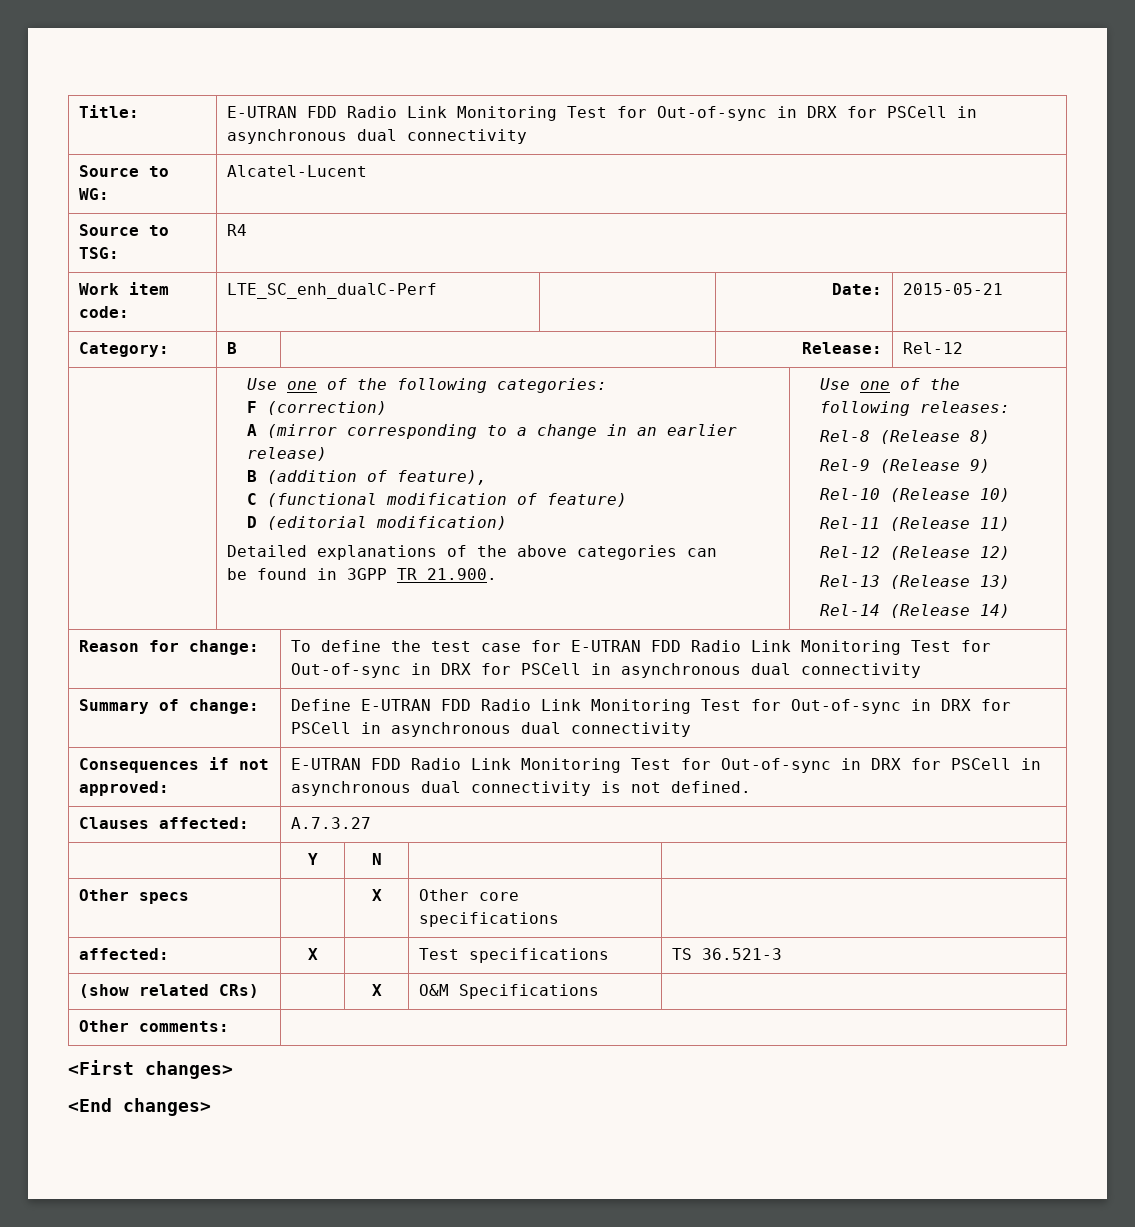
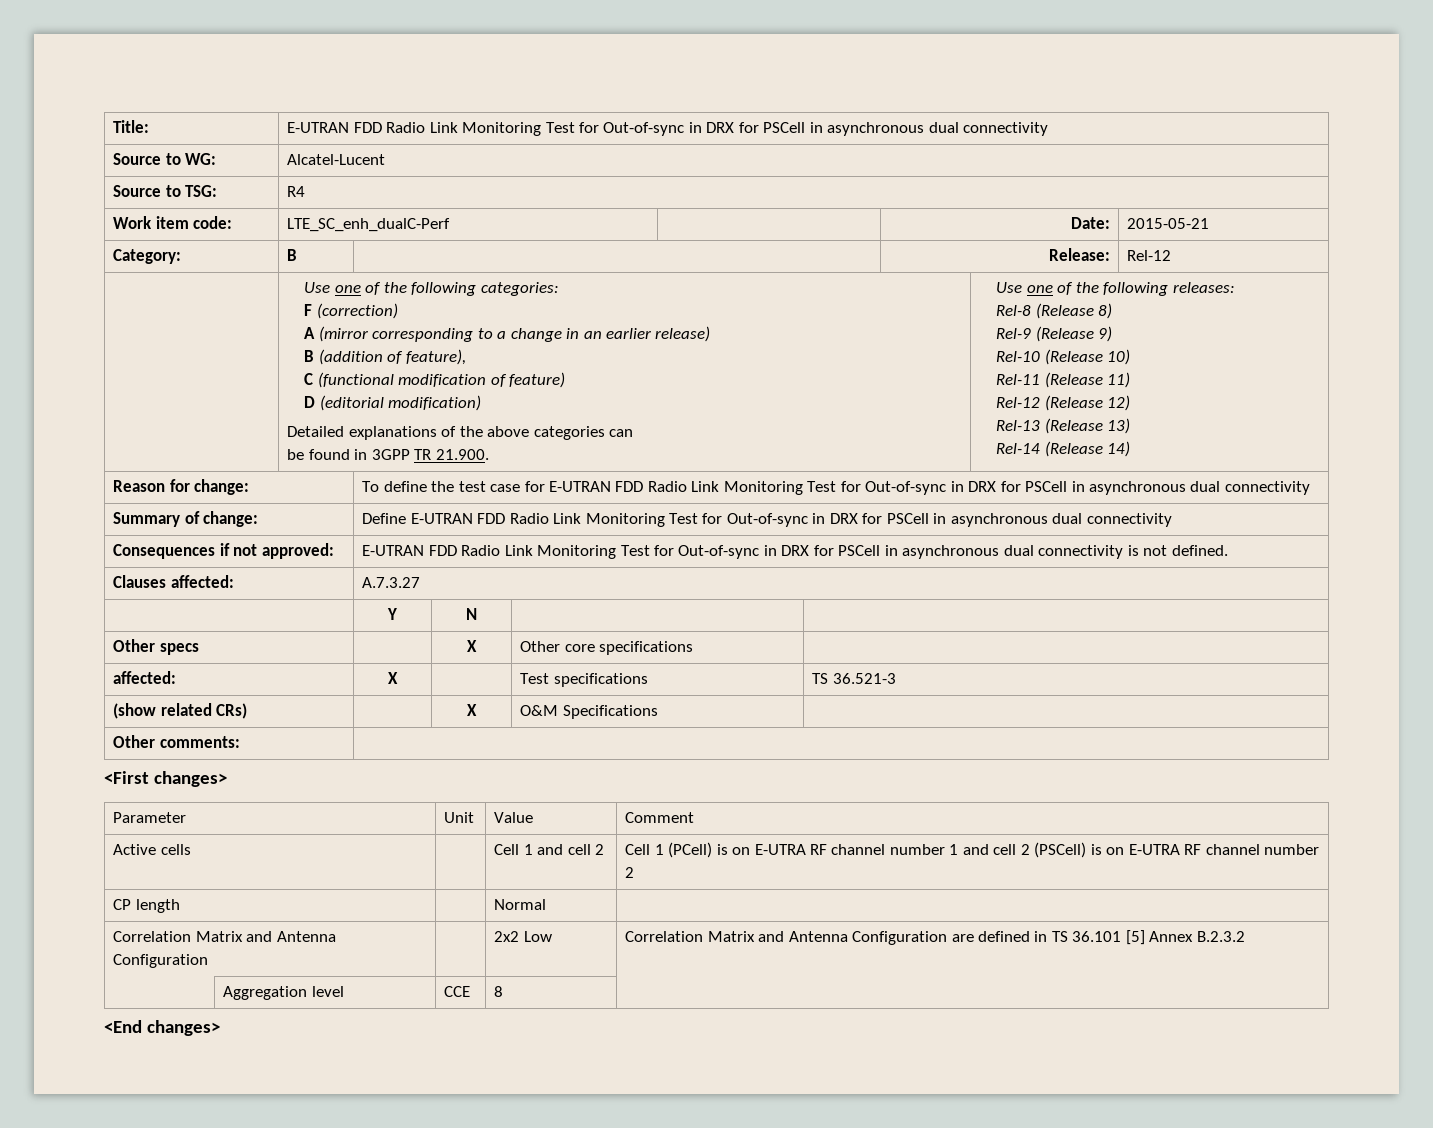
+ Parameter | Unit | Value | Comment
+ Active cells | | Cell 1 and cell 2 | Cell 1 (PCell) is on E-UTRA RF channel number 1 and cell 2 (PSCell) is on E-UTRA RF channel number 2
+ CP length | | Normal |
+ Correlation Matrix and Antenna Configuration | | 2x2 Low | Correlation Matrix and Antenna Configuration are defined in TS 36.101 [5] Annex B.2.3.2
+ | Aggregation level | CCE | 8 |

